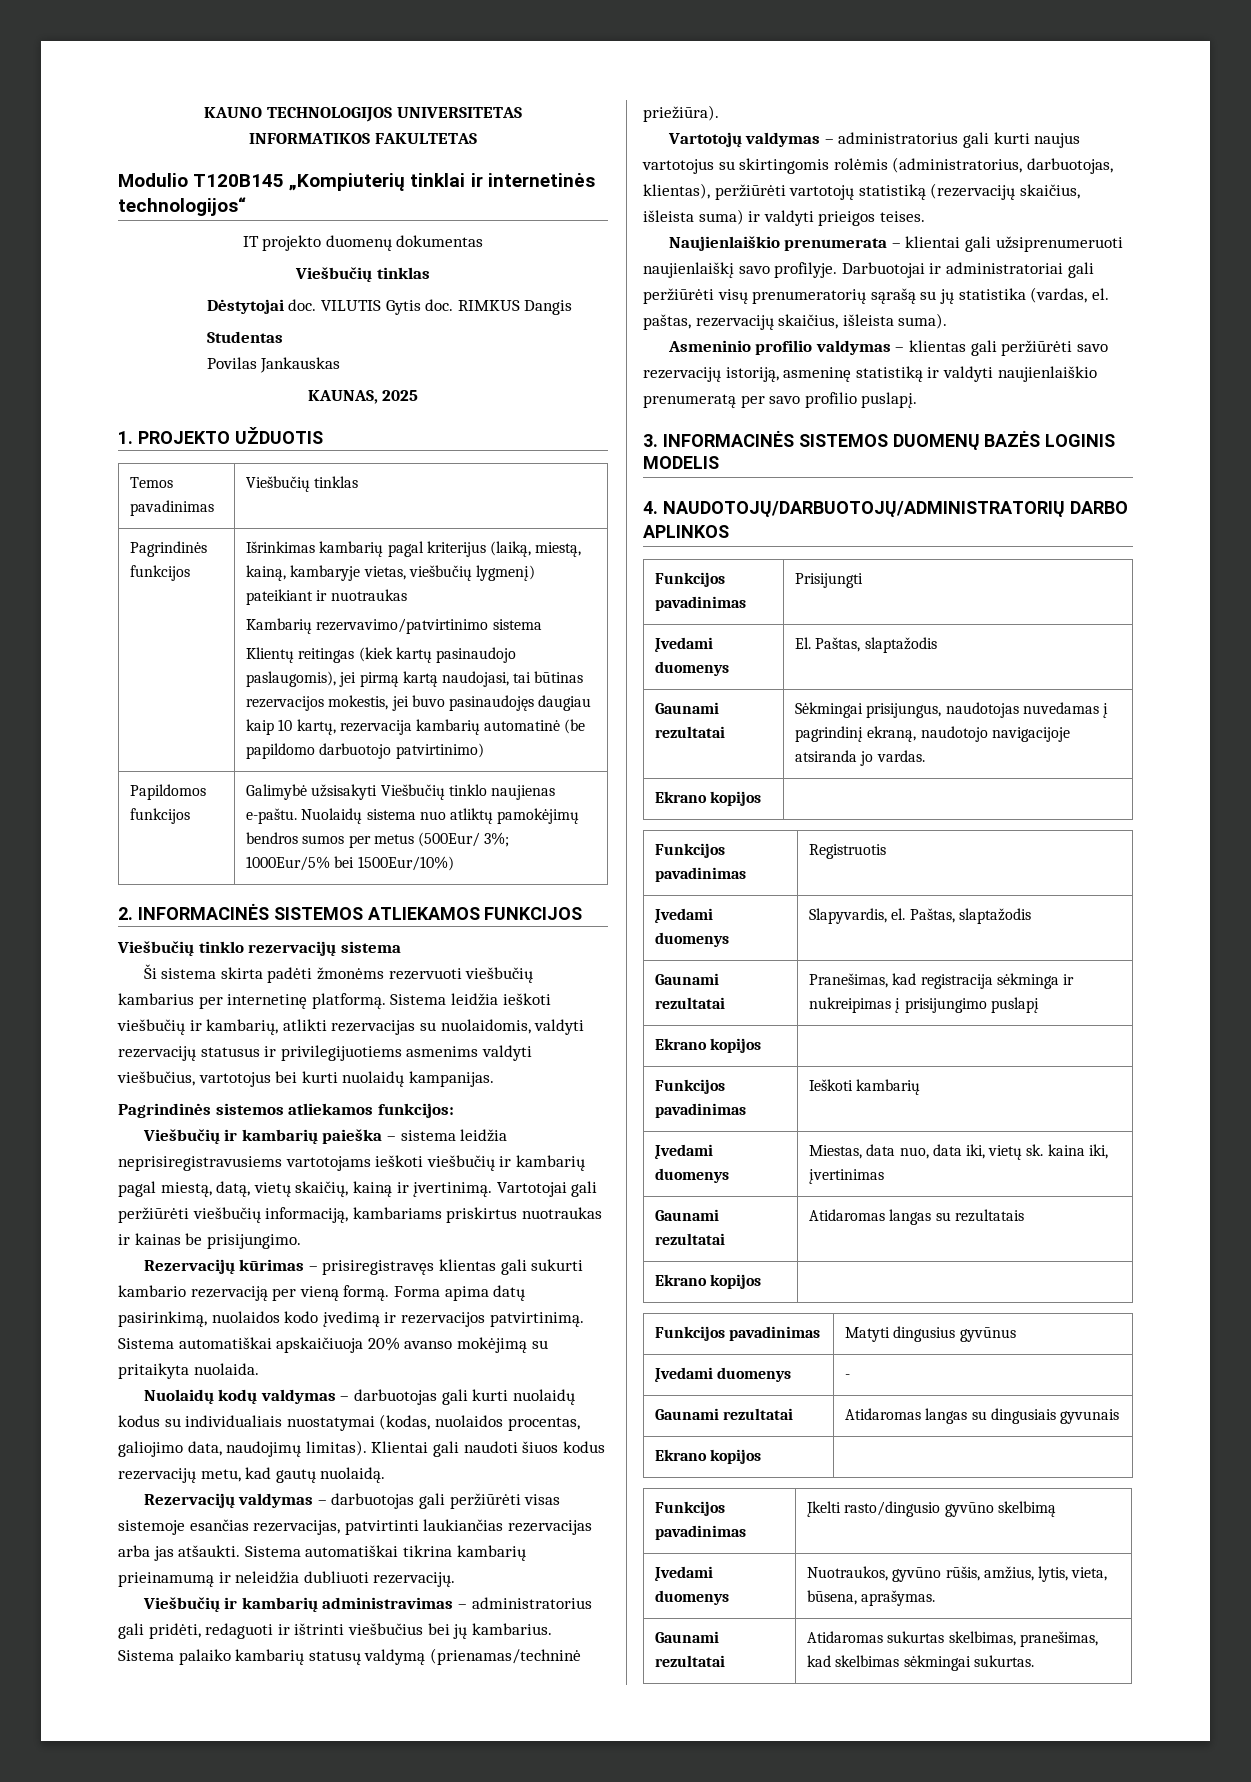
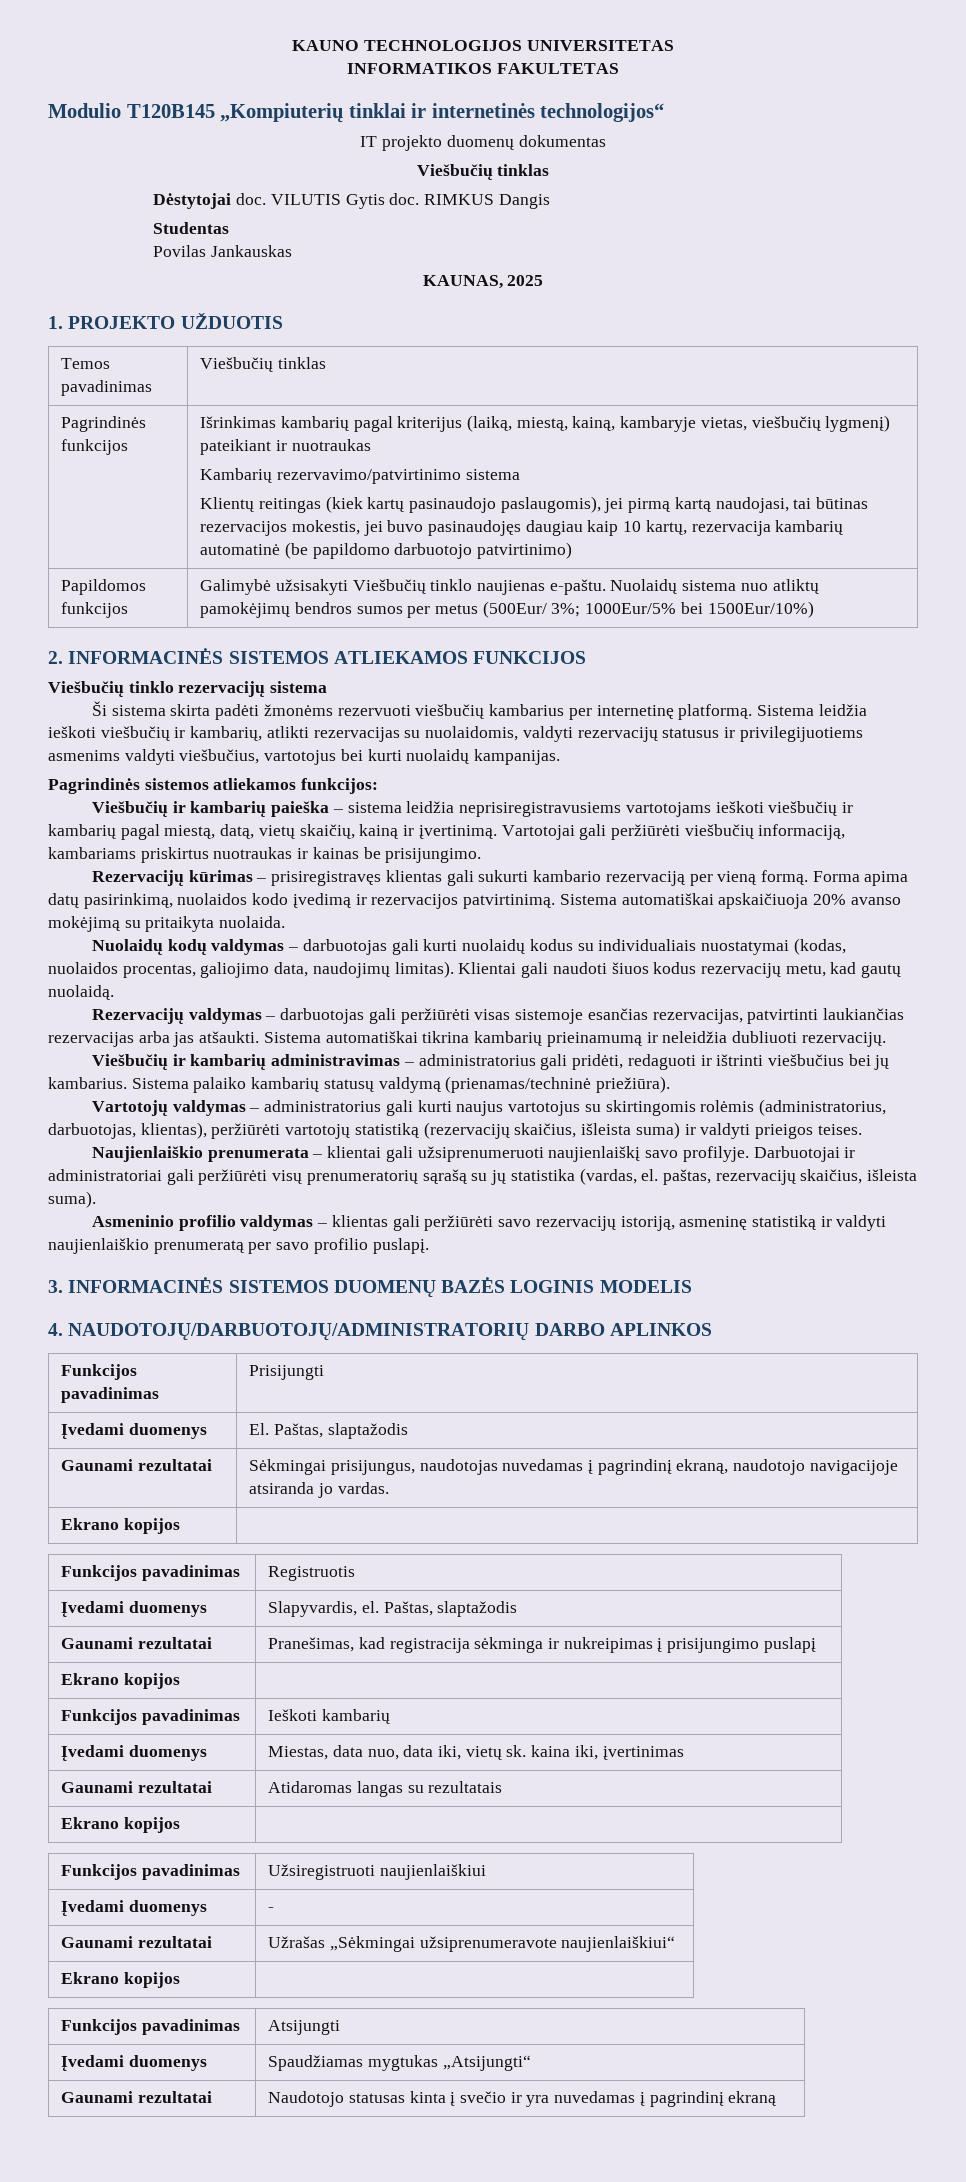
- Funkcijos pavadinimas | Matyti dingusius gyvūnus
+ Funkcijos pavadinimas | Užsiregistruoti naujienlaiškiui
- Gaunami rezultatai | Atidaromas langas su dingusiais gyvunais
+ Gaunami rezultatai | Užrašas „Sėkmingai užsiprenumeravote naujienlaiškiui“
  Ekrano kopijos |
- Funkcijos pavadinimas | Įkelti rasto/dingusio gyvūno skelbimą
- Įvedami duomenys | Nuotraukos, gyvūno rūšis, amžius, lytis, vieta, būsena, aprašymas.
- Gaunami rezultatai | Atidaromas sukurtas skelbimas, pranešimas, kad skelbimas sėkmingai sukurtas.
+ Funkcijos pavadinimas | Atsijungti
+ Įvedami duomenys | Spaudžiamas mygtukas „Atsijungti“
+ Gaunami rezultatai | Naudotojo statusas kinta į svečio ir yra nuvedamas į pagrindinį ekraną

